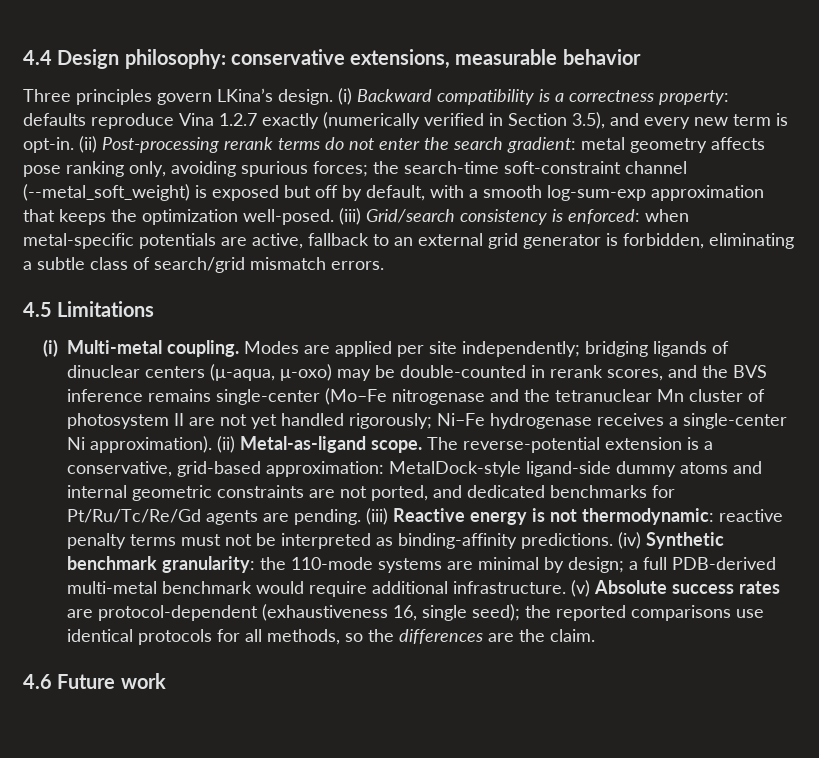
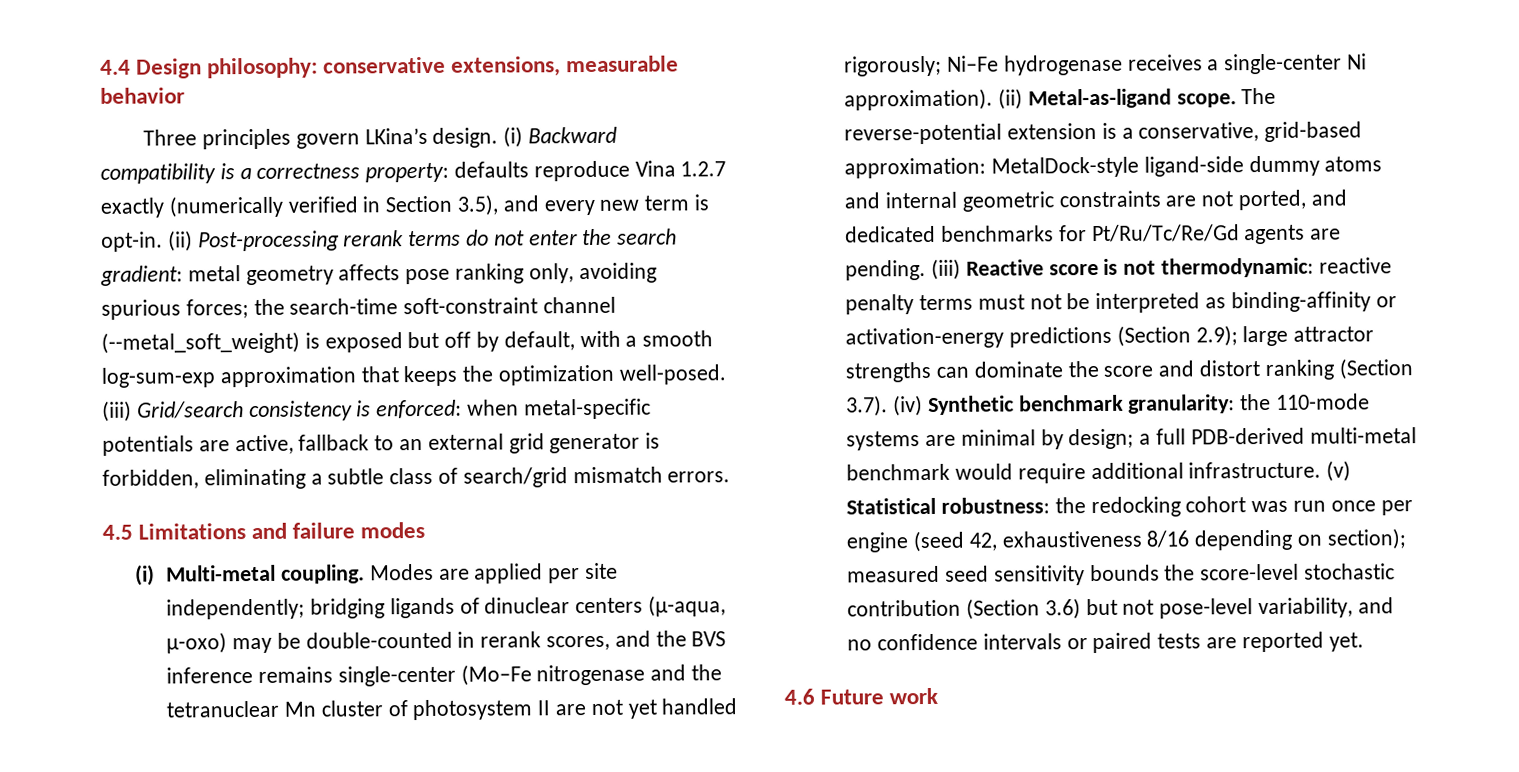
- 4.5 Limitations
+ 4.5 Limitations and failure modes
- (iii) Reactive energy is not thermodynamic: reactive penalty terms must not be interpreted as binding-affinity predictions. (iv) Synthetic benchmark granularity: the 110-mode systems are minimal by design; a full PDB-derived multi-metal benchmark would require additional infrastructure.
+ (iii) Reactive score is not thermodynamic: reactive penalty terms must not be interpreted as binding-affinity or activation-energy predictions (Section 2.9); large attractor strengths can dominate the score and distort ranking (Section 3.7). (iv) Synthetic benchmark granularity: the 110-mode systems are minimal by design; a full PDB-derived multi-metal benchmark would require additional infrastructure.
- (v) Absolute success rates are protocol-dependent (exhaustiveness 16, single seed); the reported comparisons use identical protocols for all methods, so the differences are the claim.
+ (v) Statistical robustness: the redocking cohort was run once per engine (seed 42, exhaustiveness 8/16 depending on section); measured seed sensitivity bounds the score-level stochastic contribution (Section 3.6) but not pose-level variability, and no confidence intervals or paired tests are reported yet.

